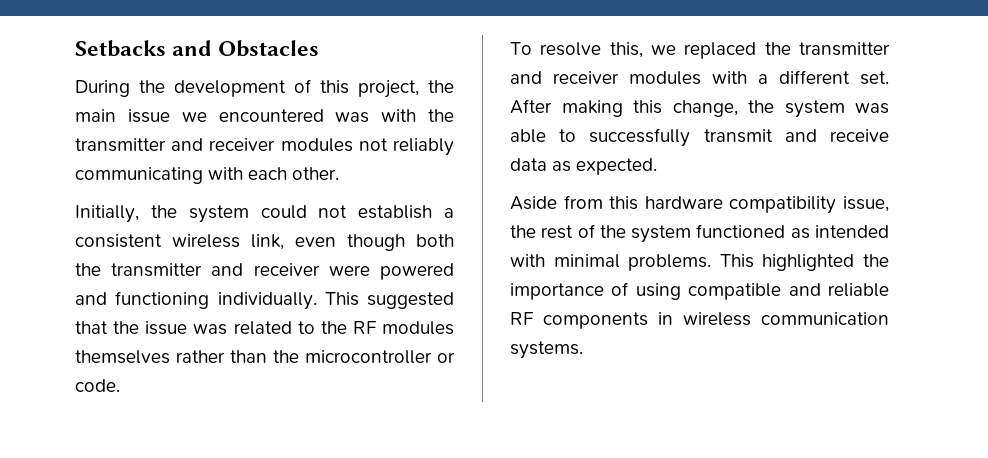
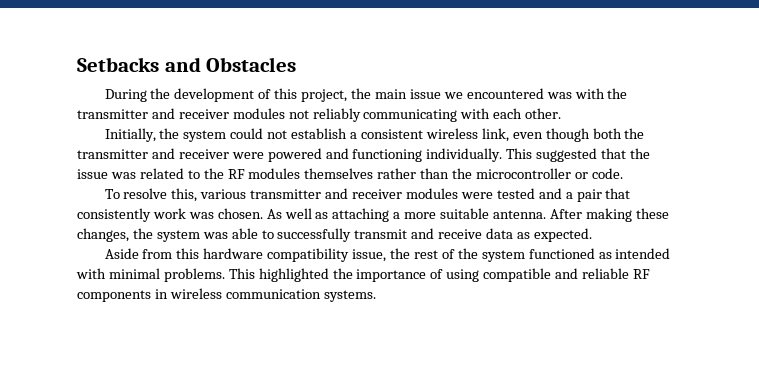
- To resolve this, we replaced the transmitter and receiver modules with a different set. After making this change, the system was able to successfully transmit and receive data as expected.
+ To resolve this, various transmitter and receiver modules were tested and a pair that consistently work was chosen. As well as attaching a more suitable antenna. After making these changes, the system was able to successfully transmit and receive data as expected.

